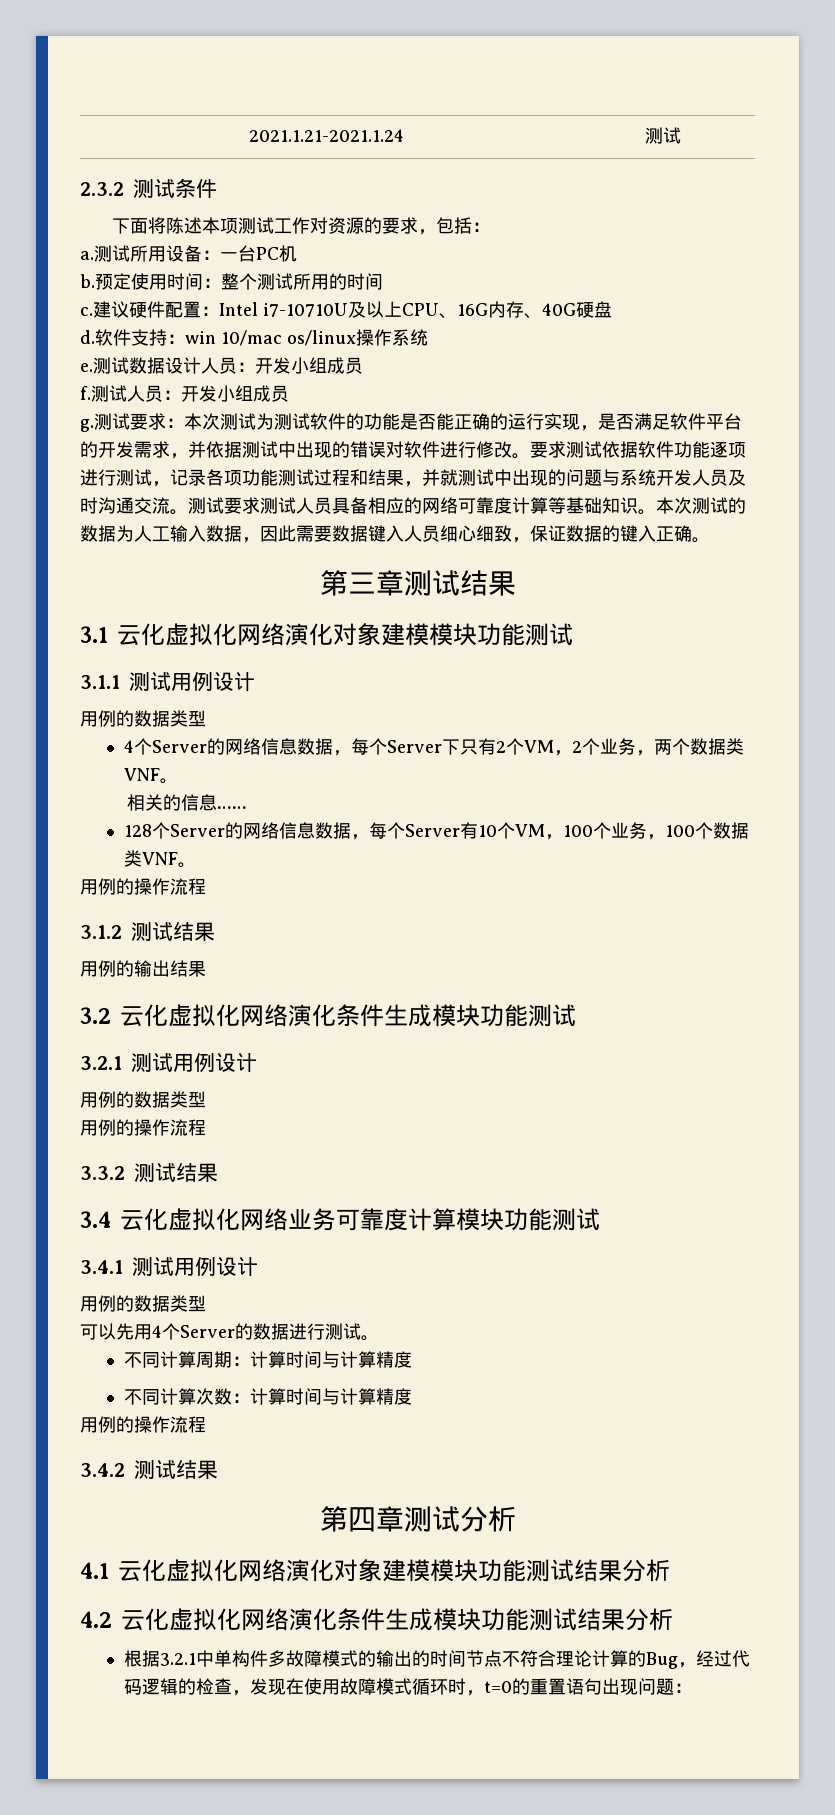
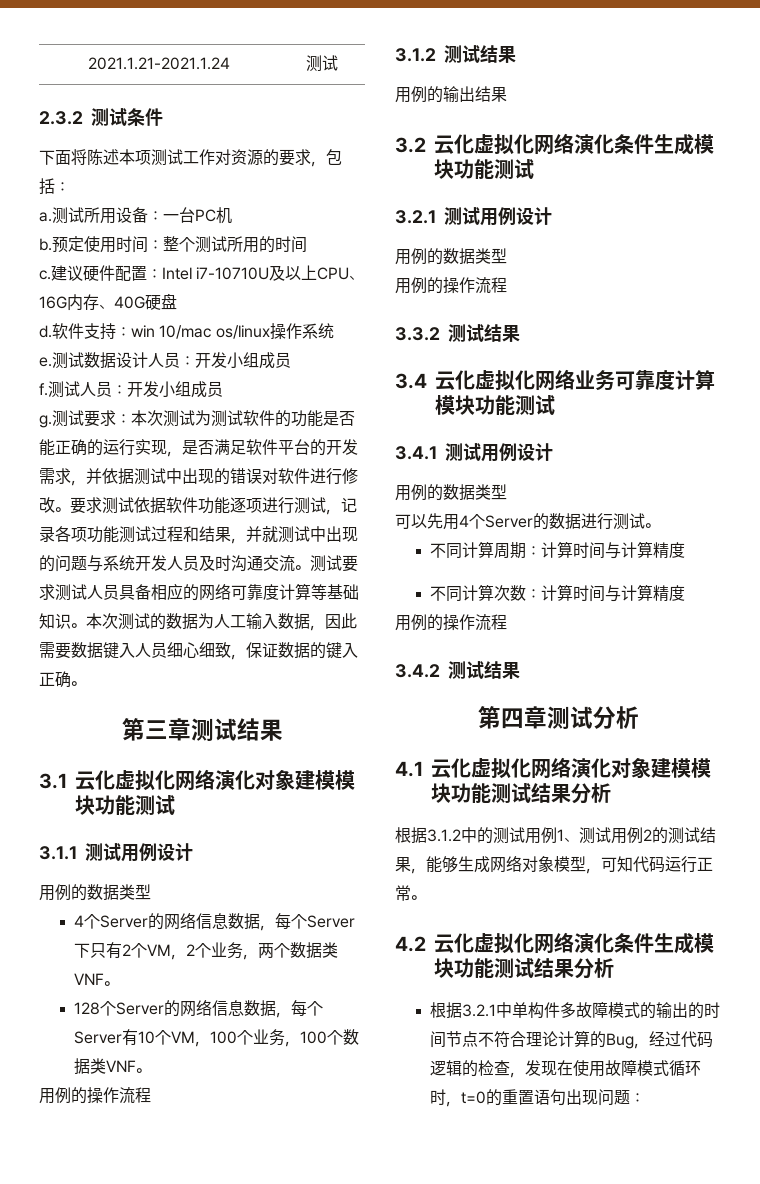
- 相关的信息……
+ 根据3.1.2中的测试用例1、测试用例2的测试结果，能够生成网络对象模型，可知代码运行正常。

